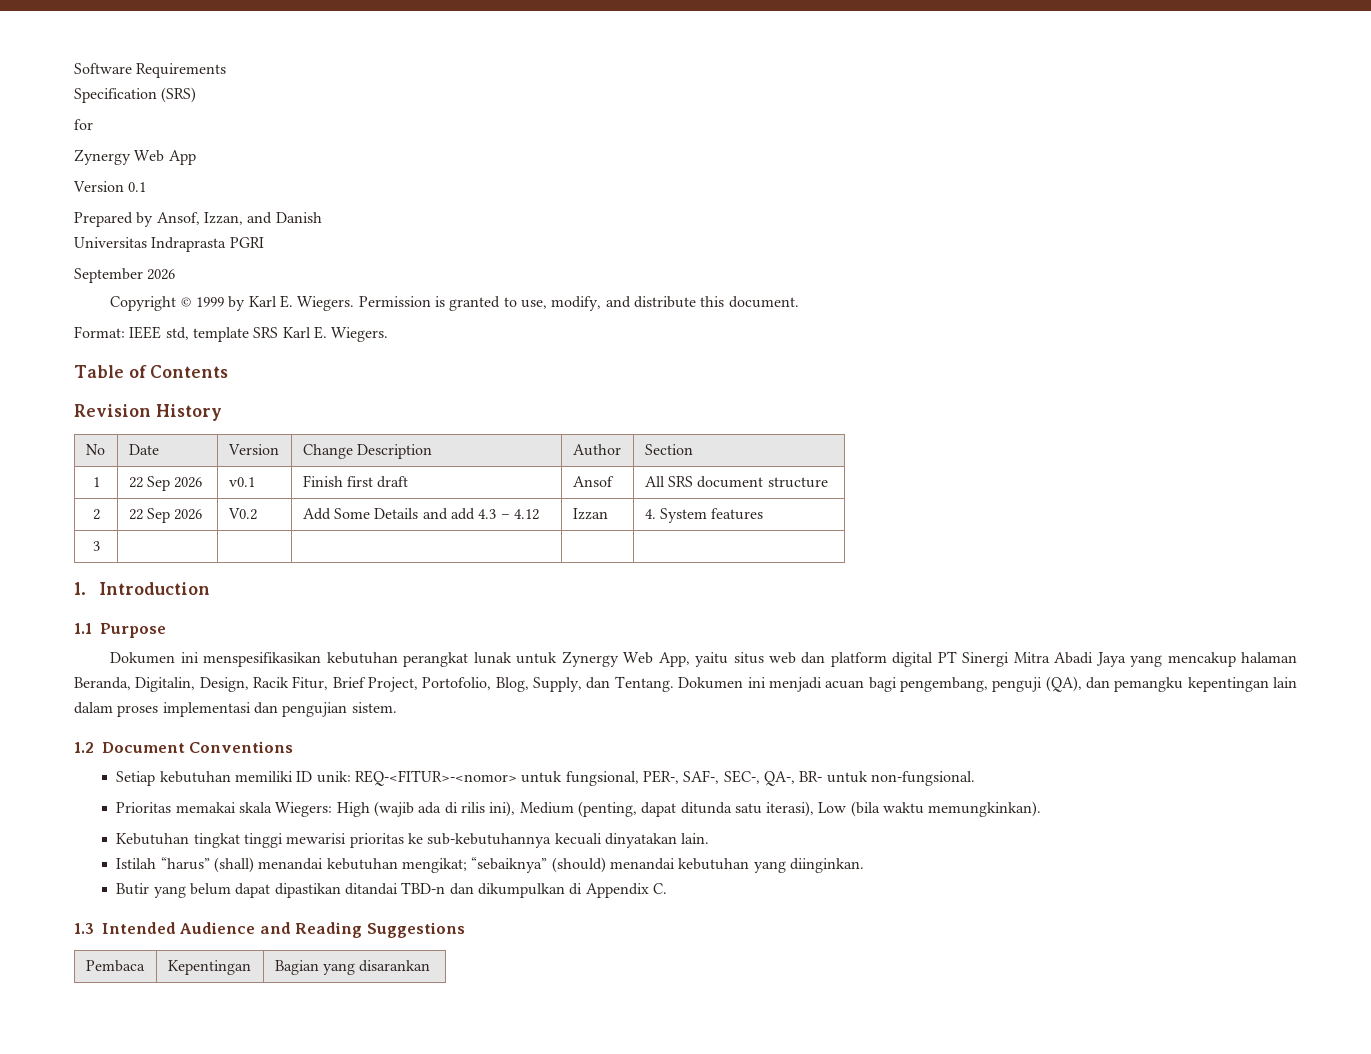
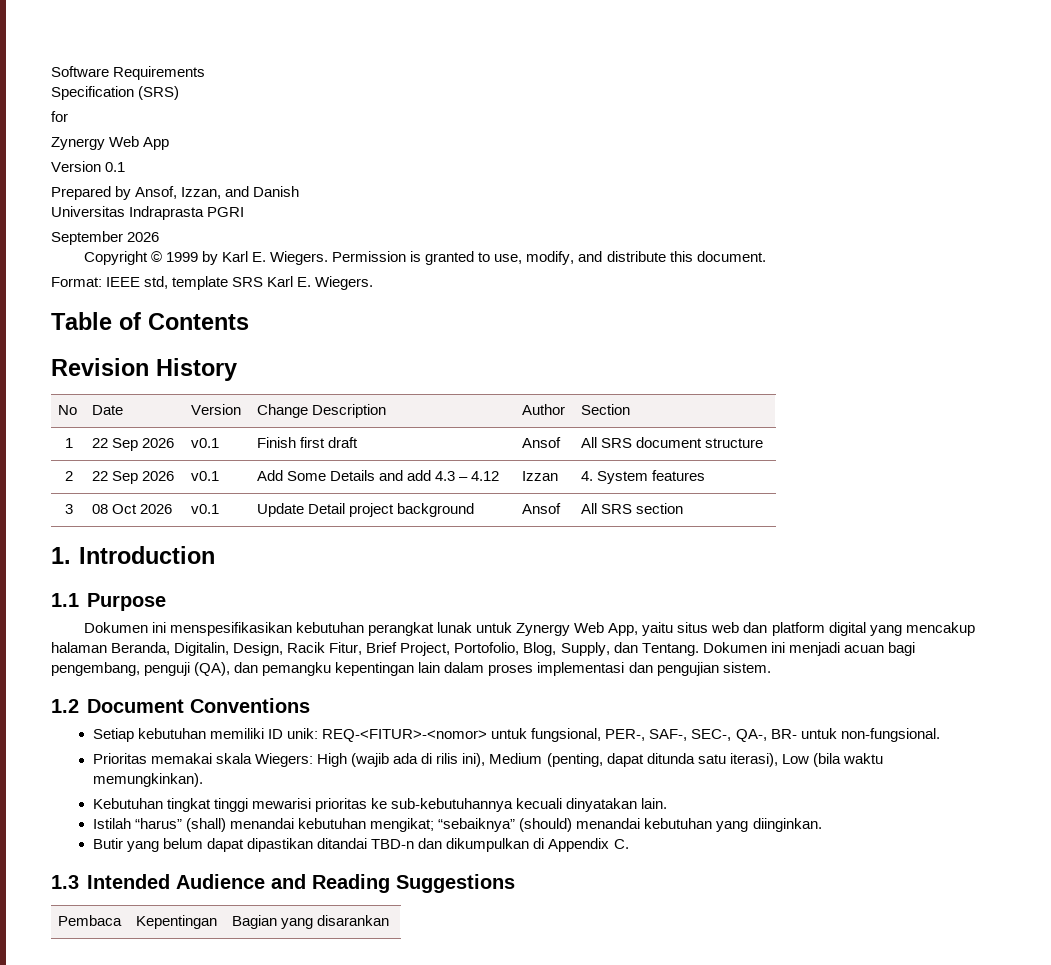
- 2 | 22 Sep 2026 | V0.2 | Add Some Details and add 4.3 – 4.12 | Izzan | 4. System features
+ 2 | 22 Sep 2026 | v0.1 | Add Some Details and add 4.3 – 4.12 | Izzan | 4. System features
- 3 | | | | |
+ 3 | 08 Oct 2026 | v0.1 | Update Detail project background | Ansof | All SRS section
- Dokumen ini menspesifikasikan kebutuhan perangkat lunak untuk Zynergy Web App, yaitu situs web dan platform digital PT Sinergi Mitra Abadi Jaya yang mencakup halaman Beranda, Digitalin, Design, Racik Fitur, Brief Project, Portofolio, Blog, Supply, dan Tentang.
+ Dokumen ini menspesifikasikan kebutuhan perangkat lunak untuk Zynergy Web App, yaitu situs web dan platform digital yang mencakup halaman Beranda, Digitalin, Design, Racik Fitur, Brief Project, Portofolio, Blog, Supply, dan Tentang.

